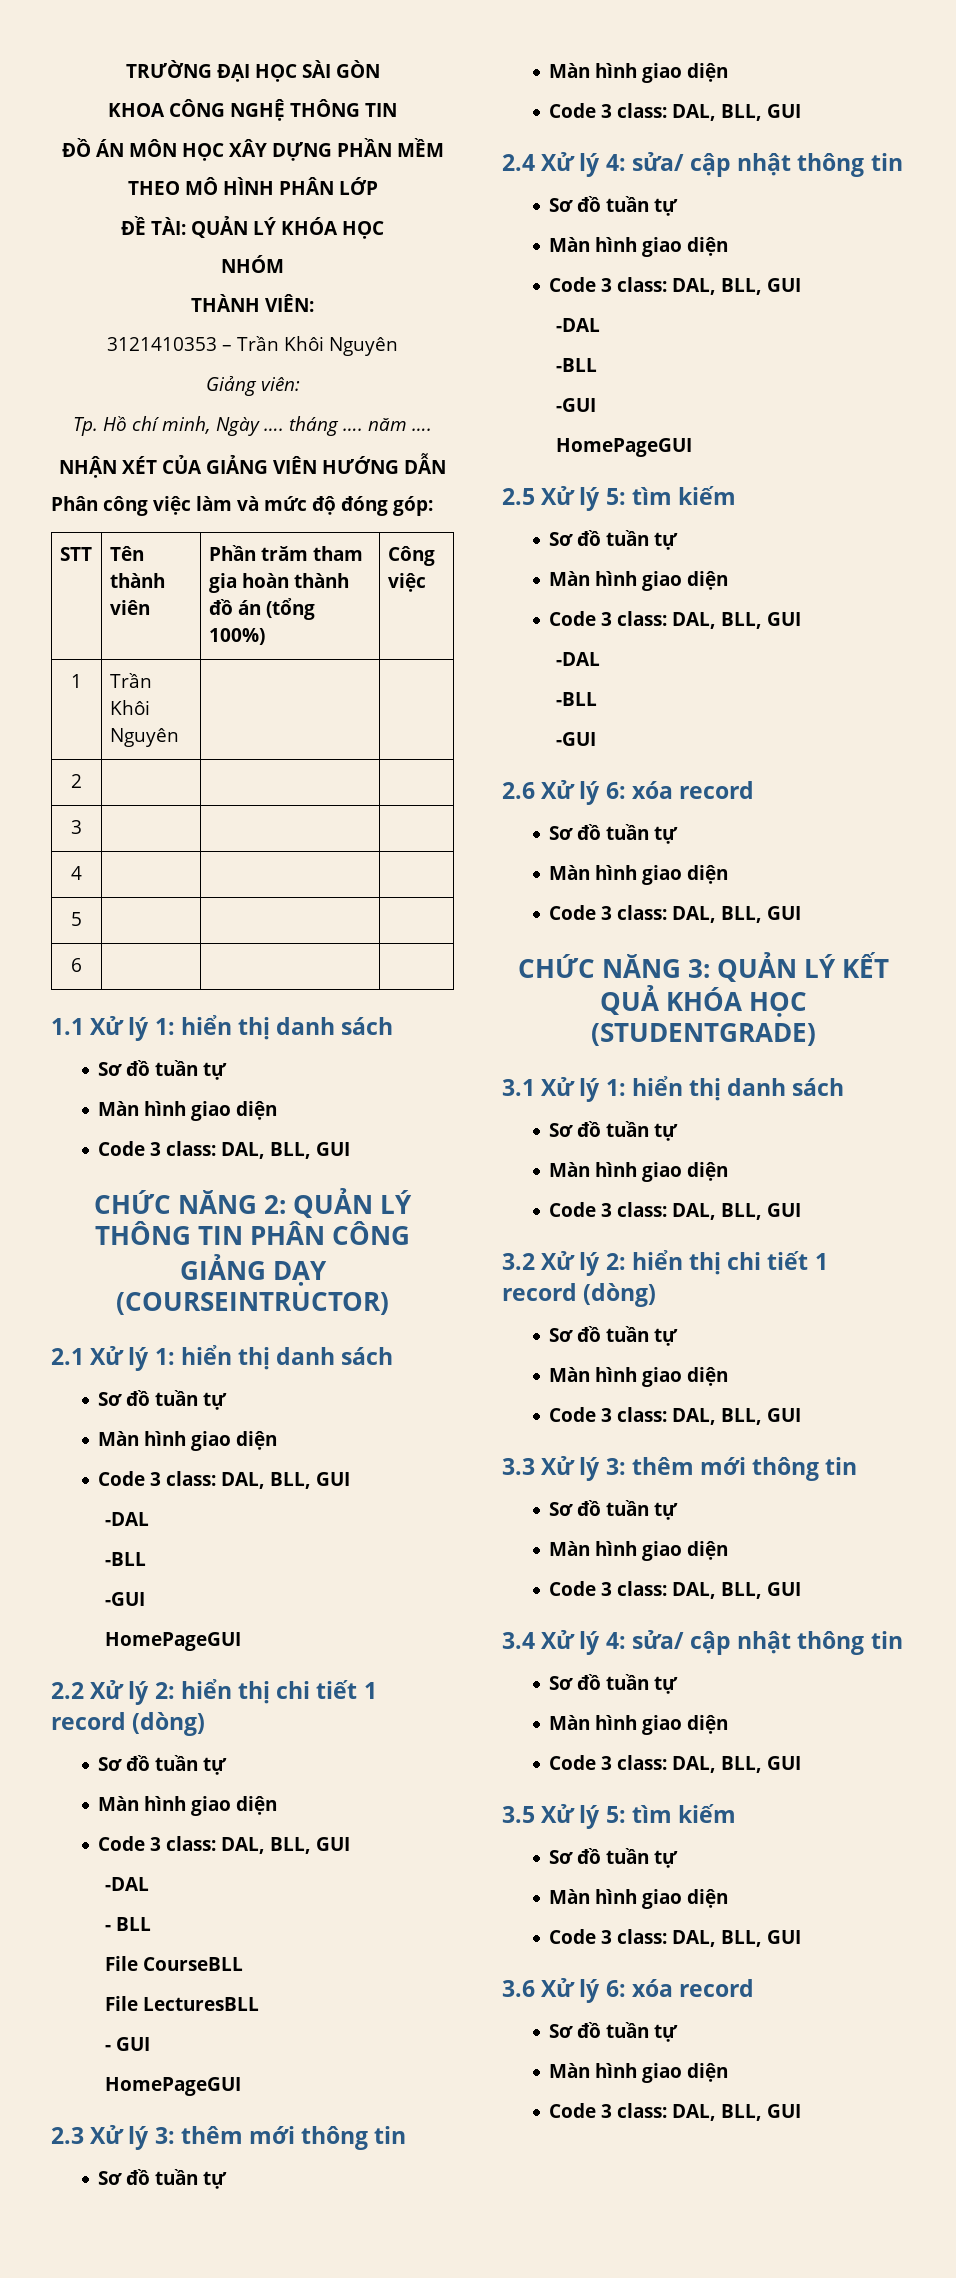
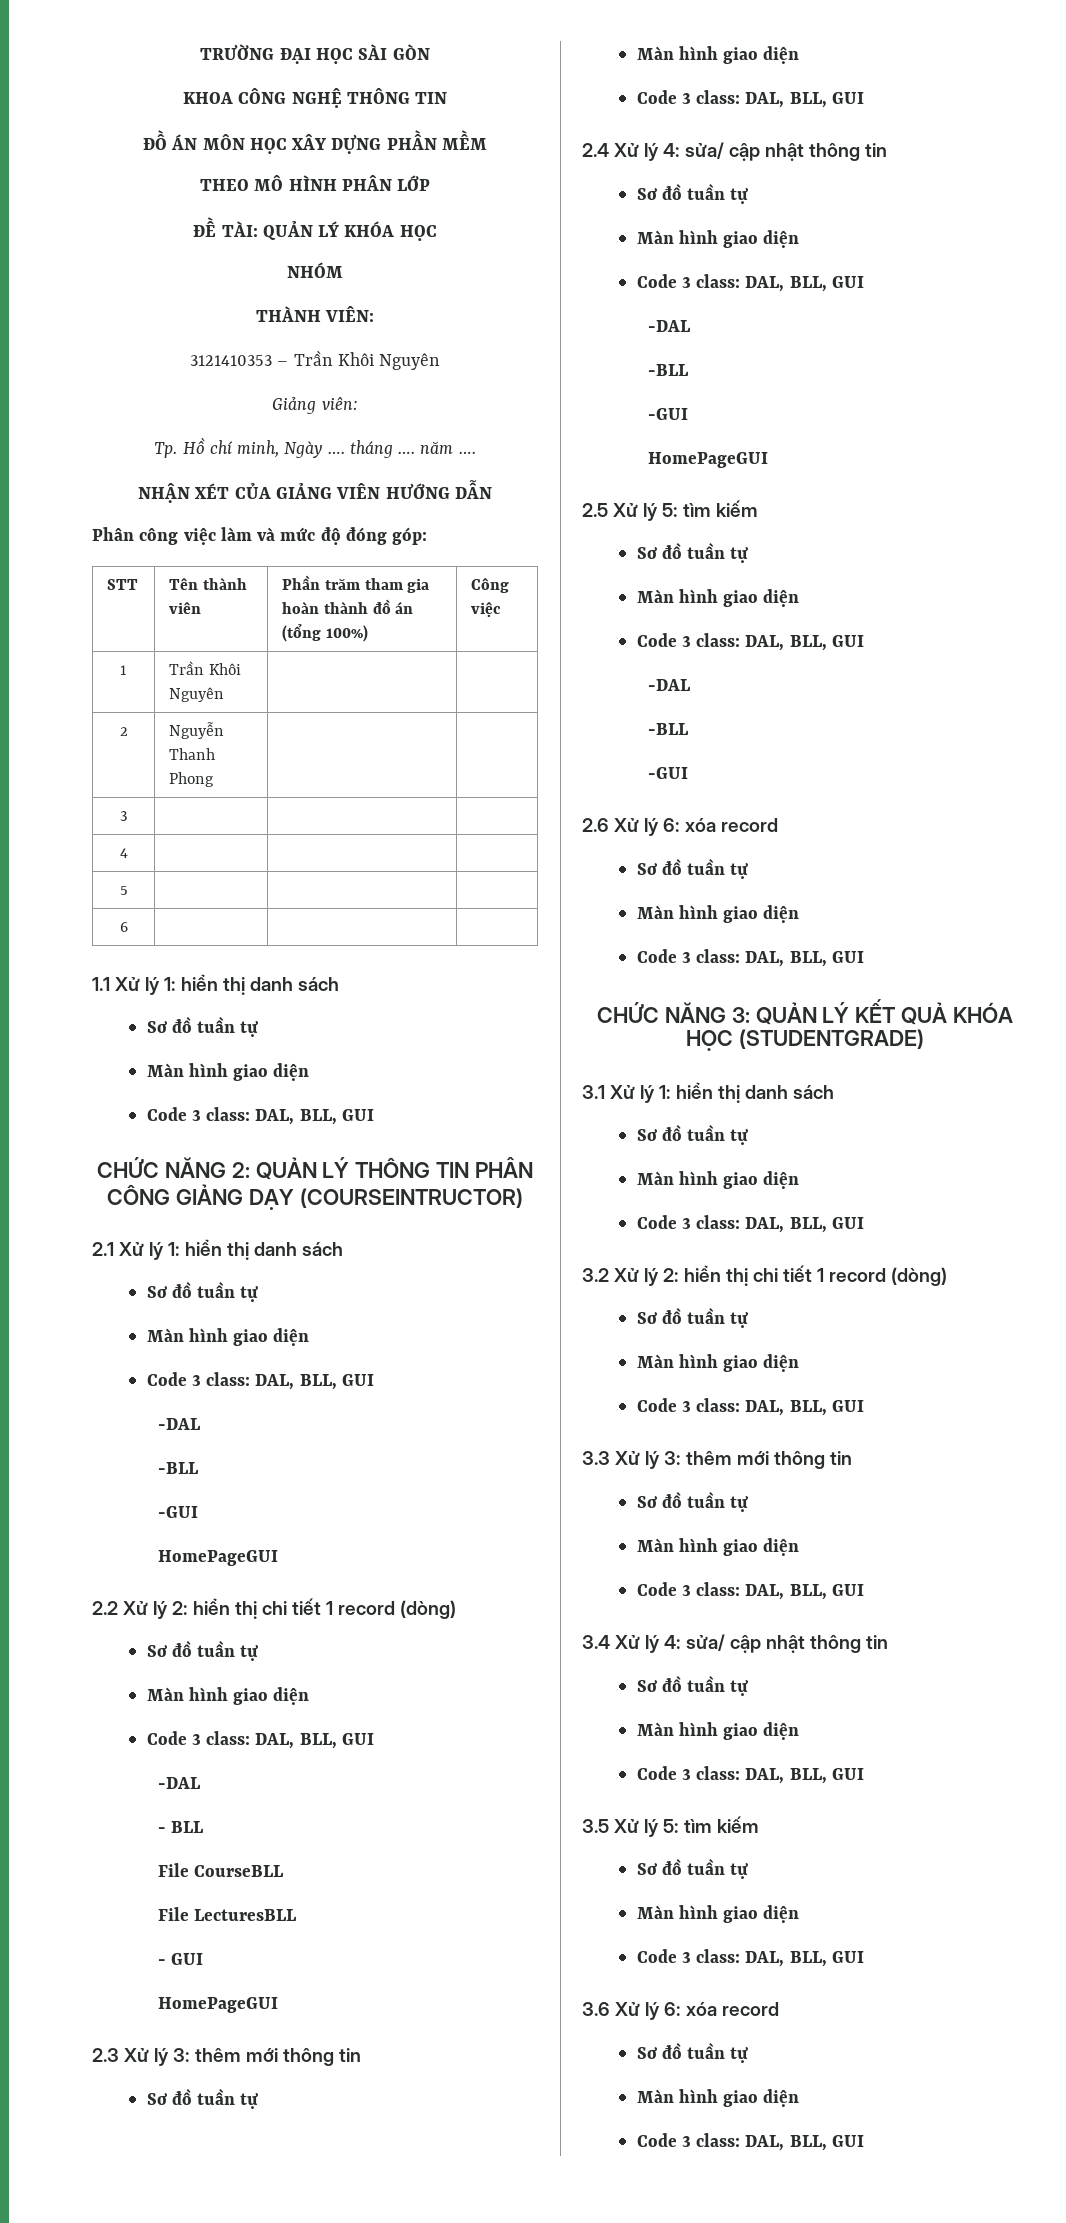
- 2 | | |
+ 2 | Nguyễn Thanh Phong | |

